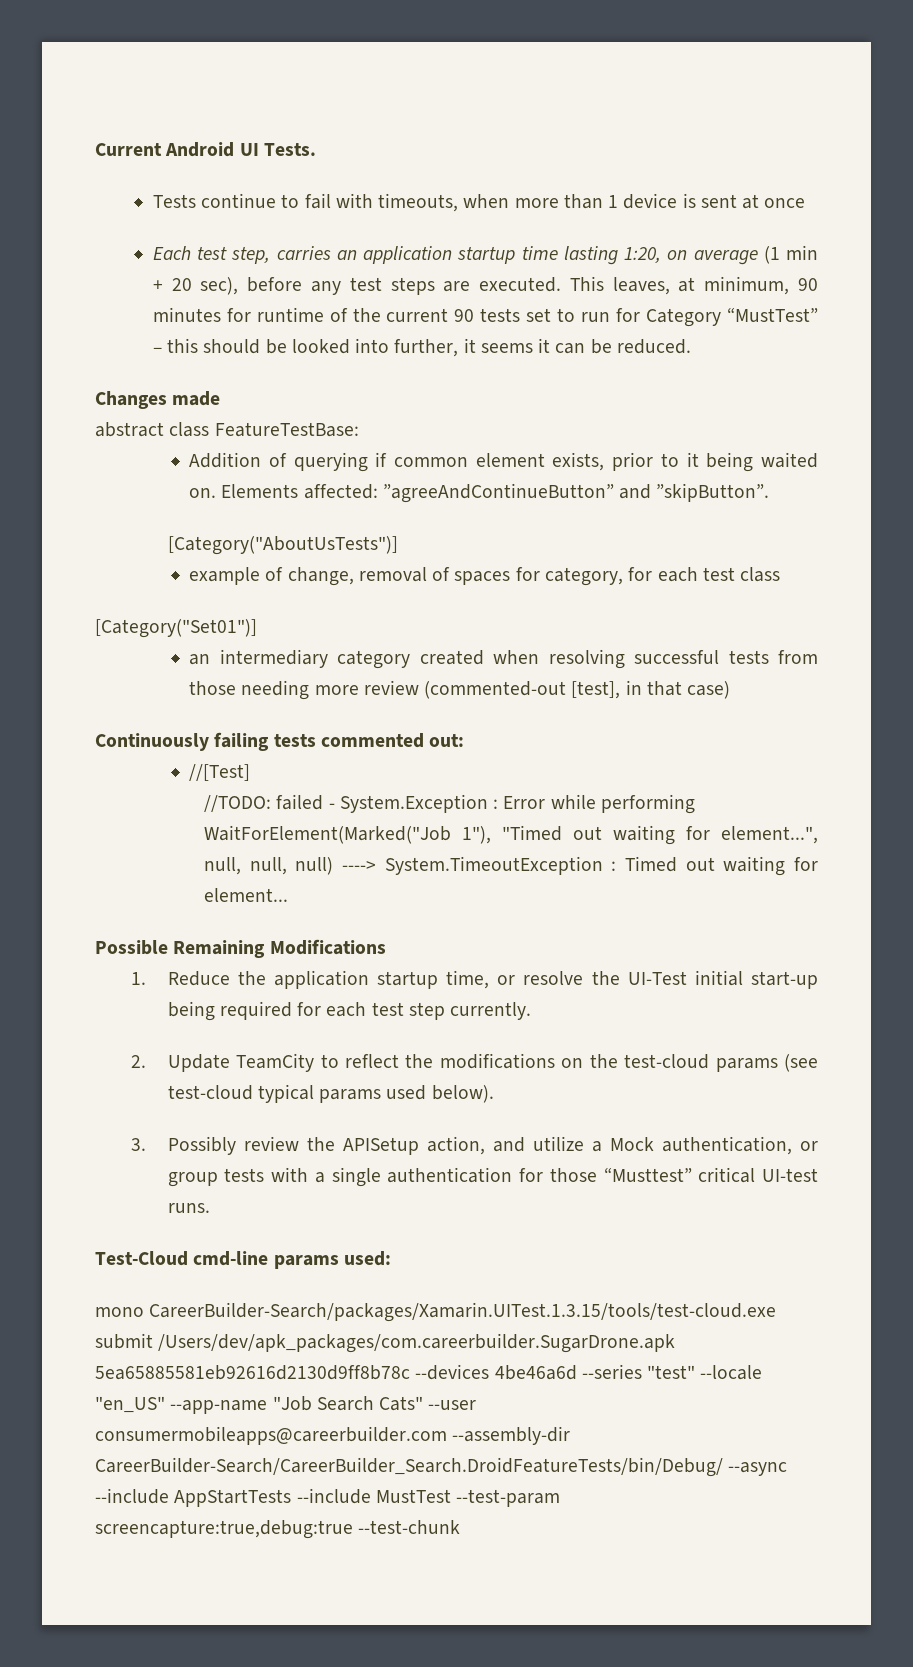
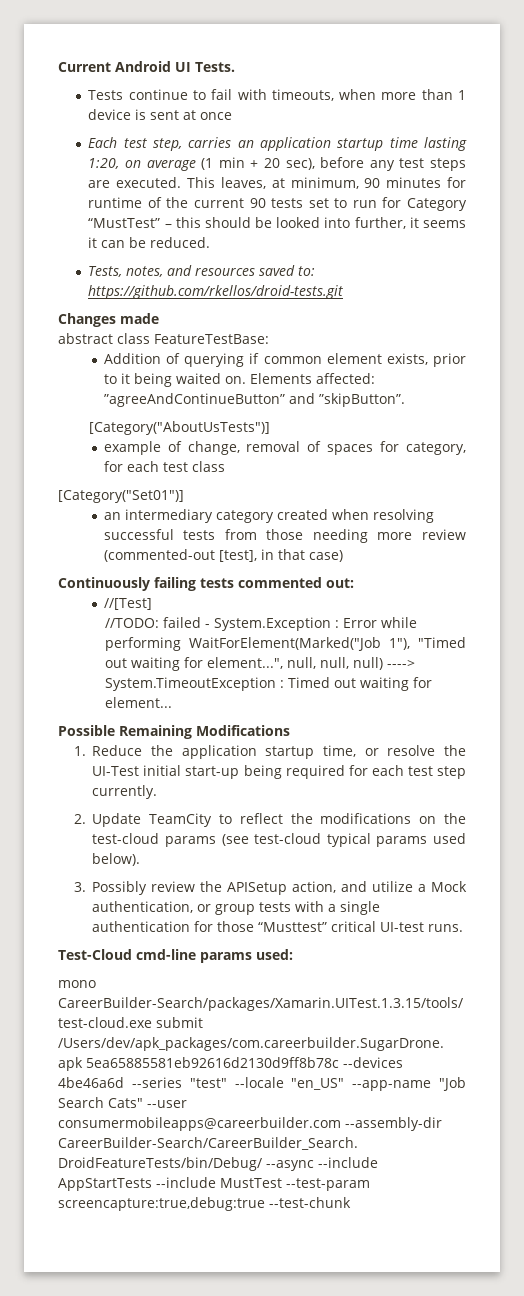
+ Tests, notes, and resources saved to: https://github.com/rkellos/droid-tests.git

